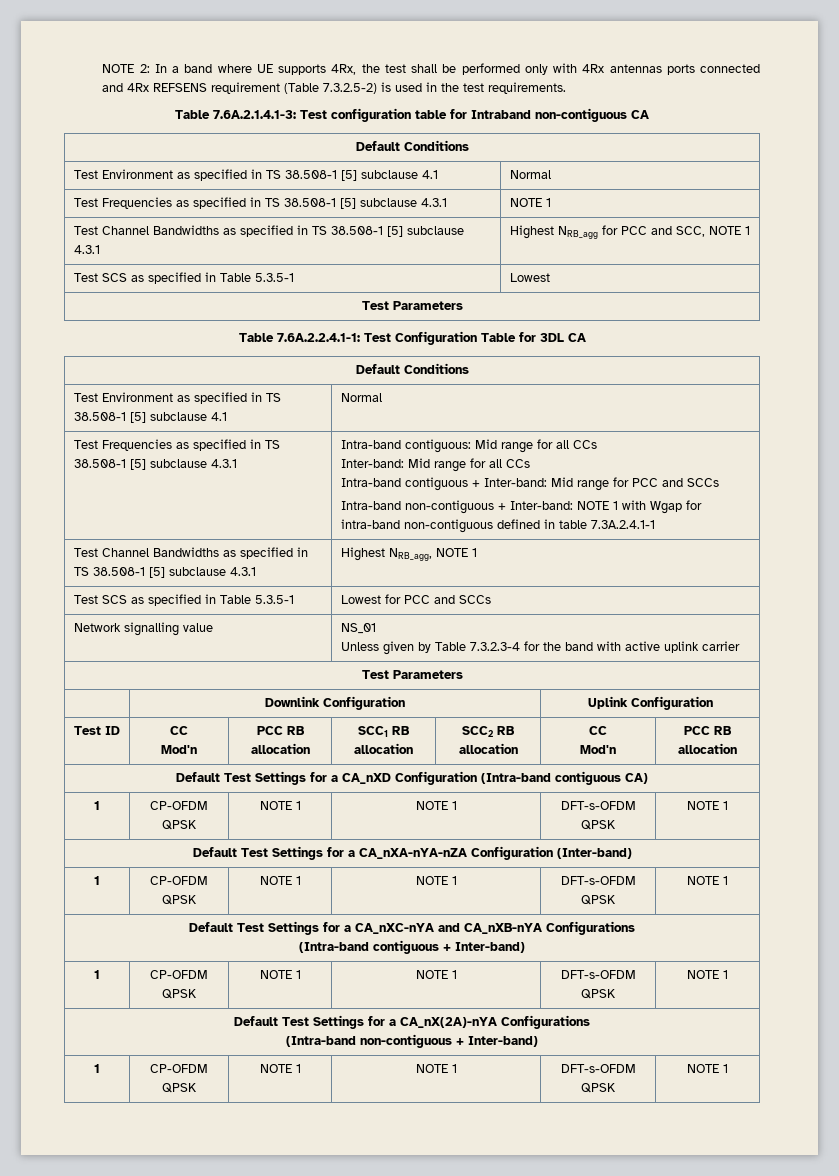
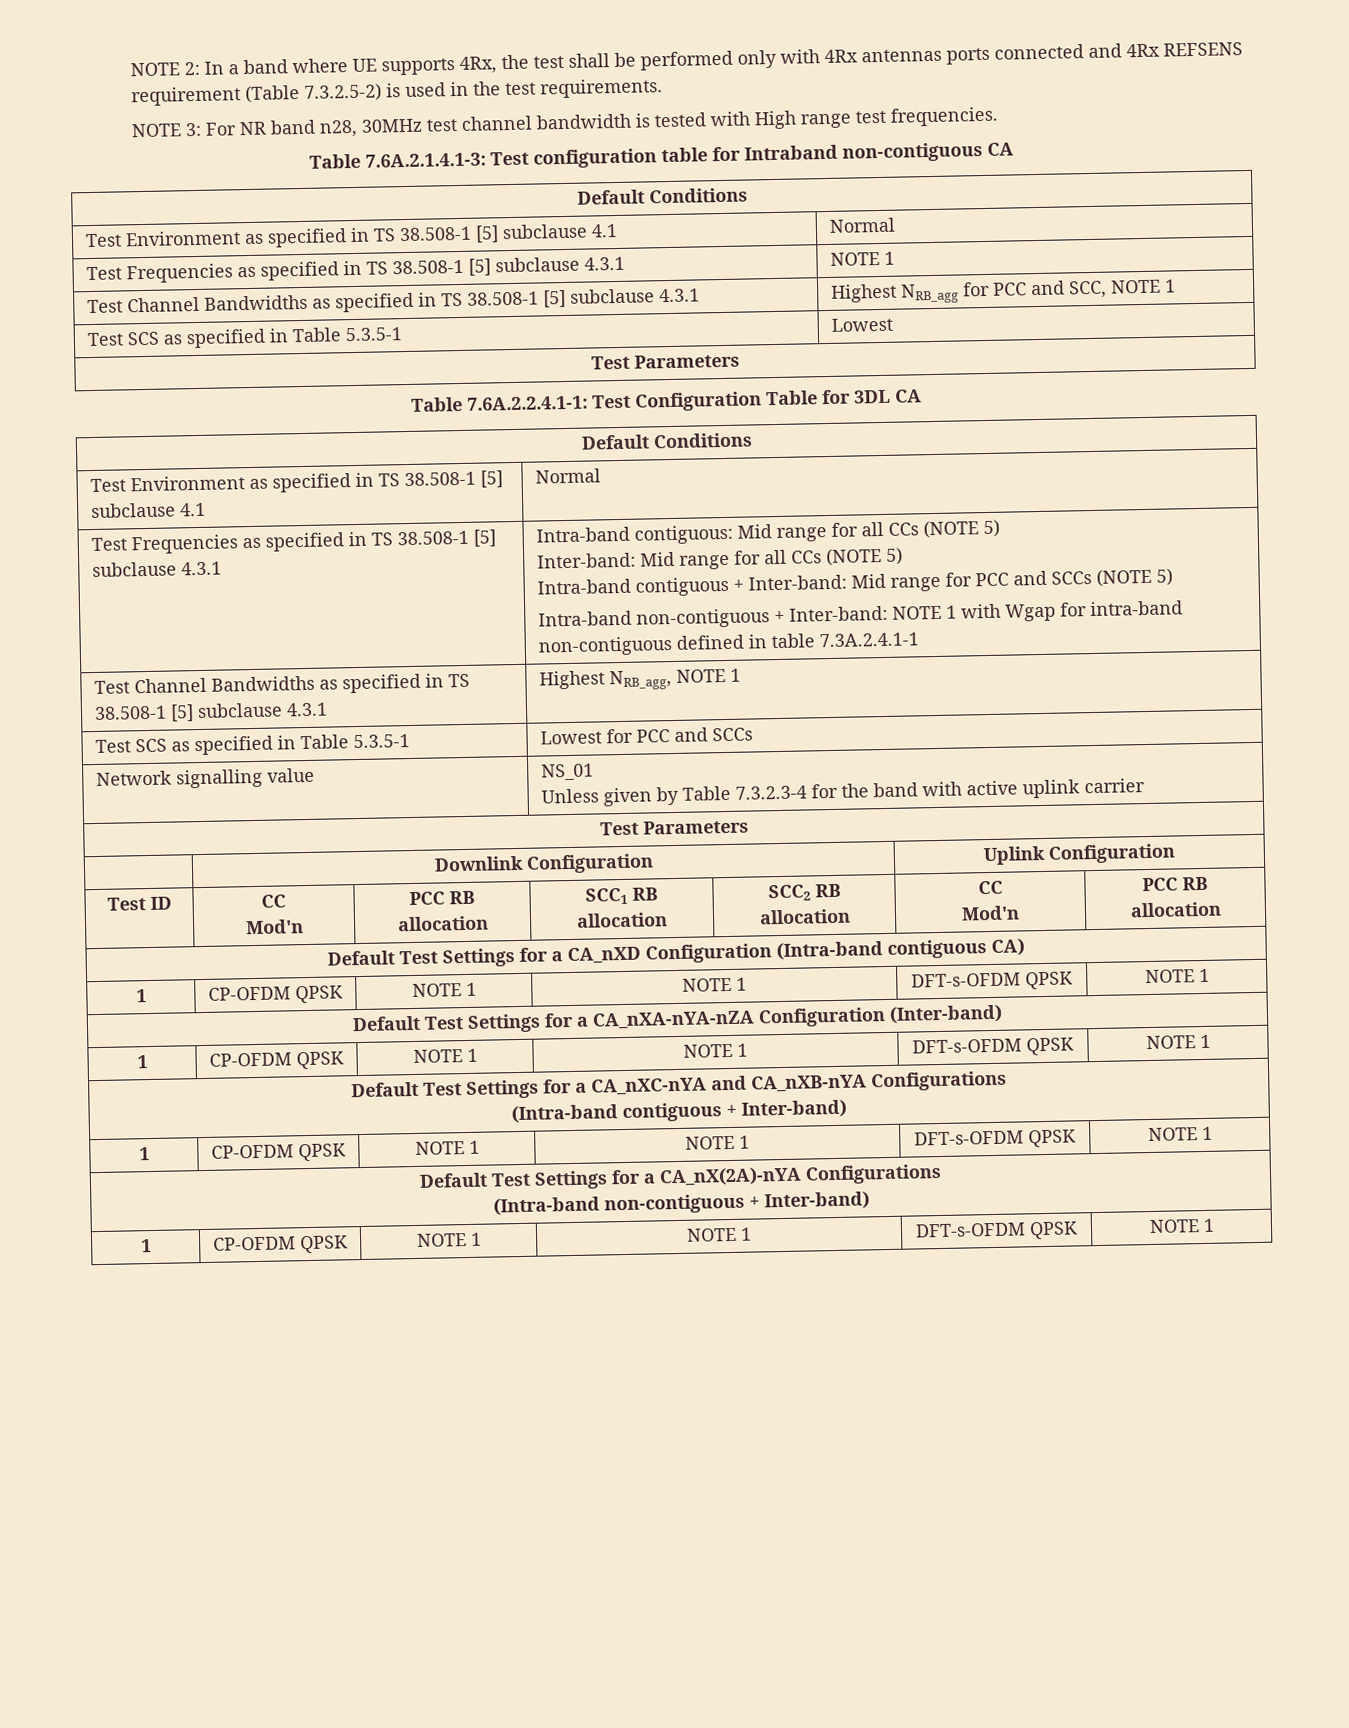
+ NOTE 3: For NR band n28, 30MHz test channel bandwidth is tested with High range test frequencies.
- Intra-band contiguous: Mid range for all CCs
+ Intra-band contiguous: Mid range for all CCs (NOTE 5)
- Inter-band: Mid range for all CCs
+ Inter-band: Mid range for all CCs (NOTE 5)
- Intra-band contiguous + Inter-band: Mid range for PCC and SCCs
+ Intra-band contiguous + Inter-band: Mid range for PCC and SCCs (NOTE 5)

